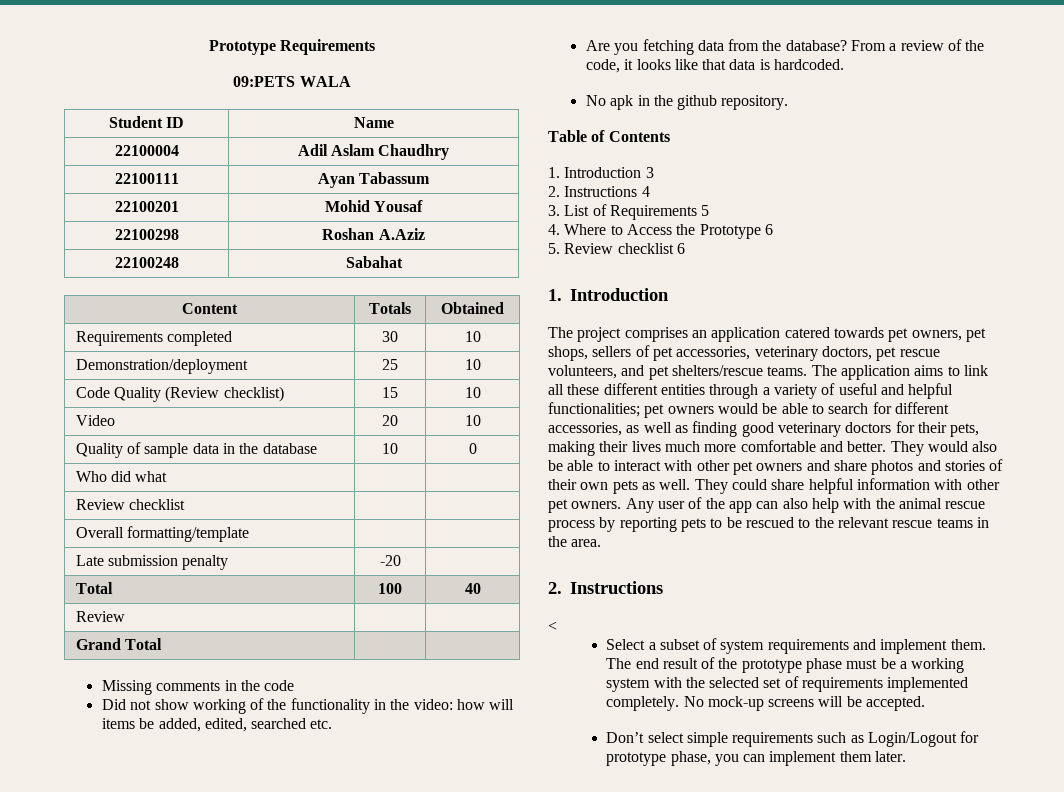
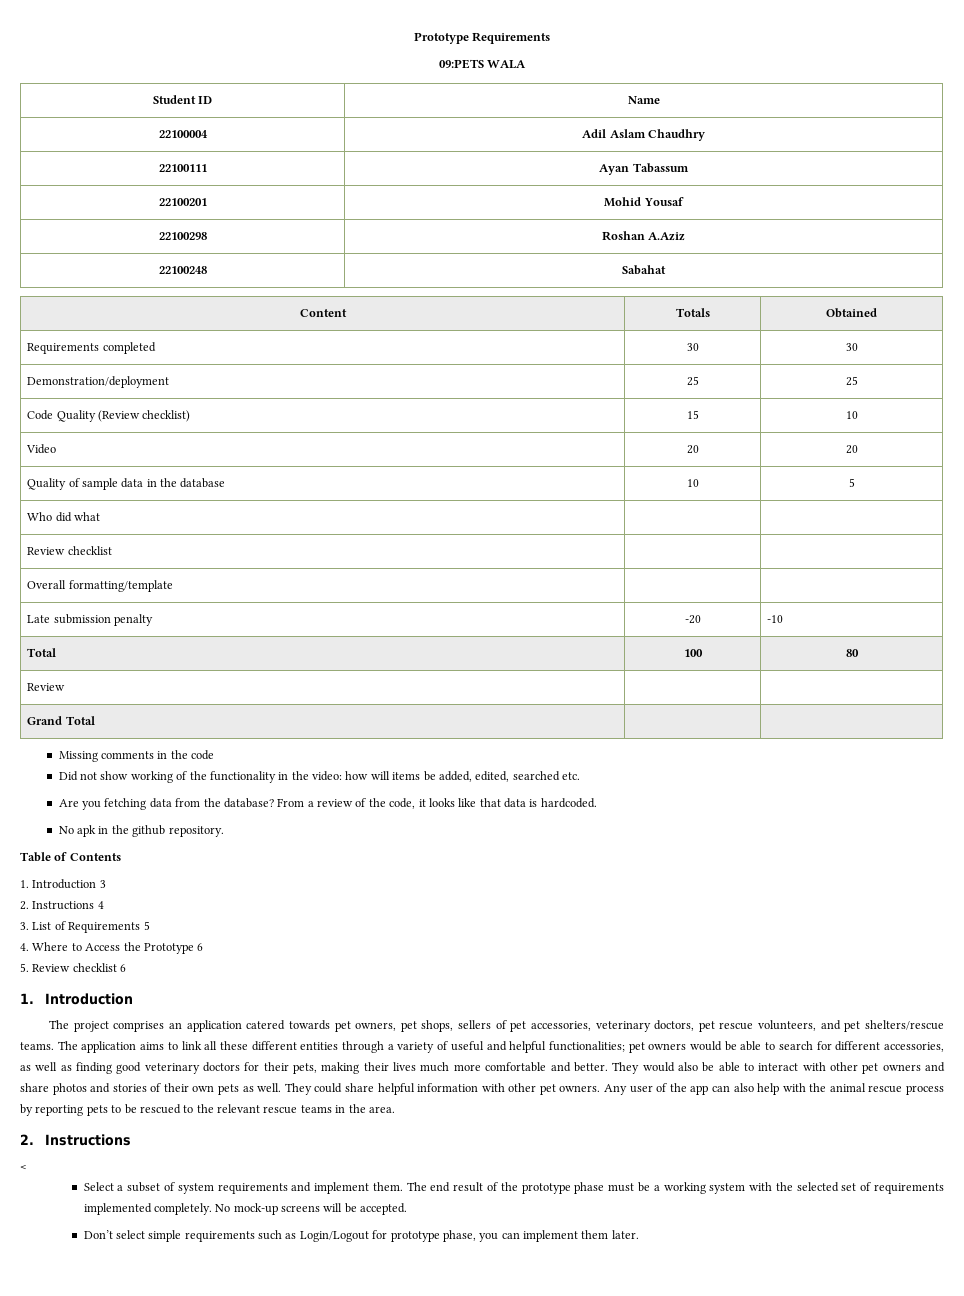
- Requirements completed | 30 | 10
+ Requirements completed | 30 | 30
- Demonstration/deployment | 25 | 10
+ Demonstration/deployment | 25 | 25
- Video | 20 | 10
+ Video | 20 | 20
- Quality of sample data in the database | 10 | 0
+ Quality of sample data in the database | 10 | 5
- Late submission penalty | -20 |
+ Late submission penalty | -20 | -10
- Total | 100 | 40
+ Total | 100 | 80

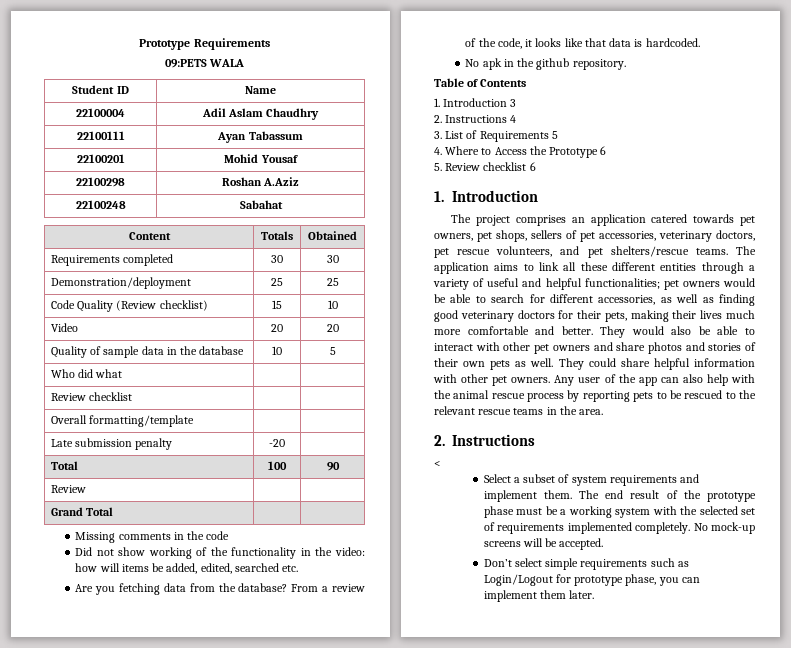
- Late submission penalty | -20 | -10
+ Late submission penalty | -20 |
- Total | 100 | 80
+ Total | 100 | 90

